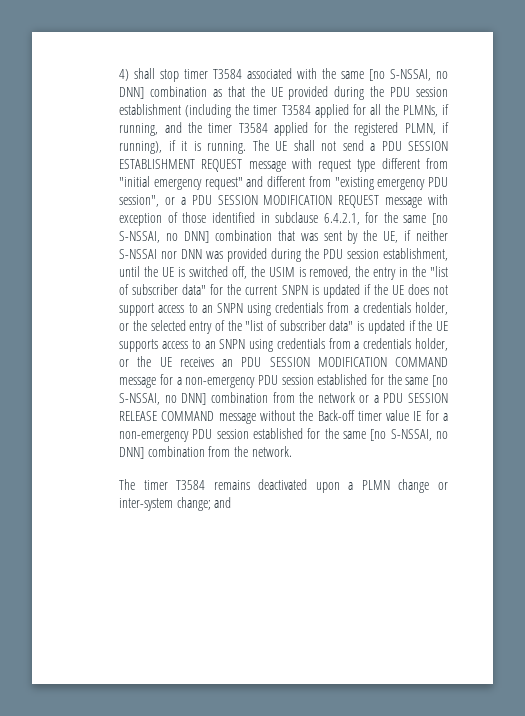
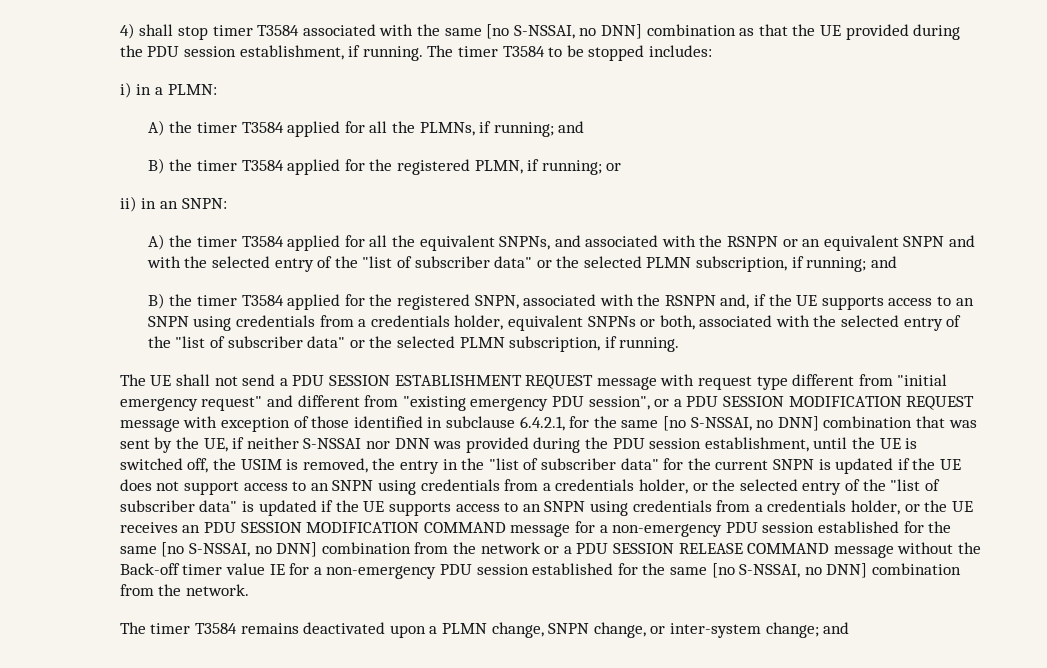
- 4) shall stop timer T3584 associated with the same [no S-NSSAI, no DNN] combination as that the UE provided during the PDU session establishment (including the timer T3584 applied for all the PLMNs, if running, and the timer T3584 applied for the registered PLMN, if running), if it is running. The UE shall not send a PDU SESSION ESTABLISHMENT REQUEST message with request type different from "initial emergency request" and different from "existing emergency PDU session", or a PDU SESSION MODIFICATION REQUEST message with exception of those identified in subclause 6.4.2.1, for the same [no S-NSSAI, no DNN] combination that was sent by the UE, if neither S-NSSAI nor DNN was provided during the PDU session establishment, until the UE is switched off, the USIM is removed, the entry in the "list of subscriber data" for the current SNPN is updated if the UE does not support access to an SNPN using credentials from a credentials holder, or the selected entry of the "list of subscriber data" is updated if the UE supports access to an SNPN using credentials from a credentials holder, or the UE receives an PDU SESSION MODIFICATION COMMAND message for a non-emergency PDU session established for the same [no S-NSSAI, no DNN] combination from the network or a PDU SESSION RELEASE COMMAND message without the Back-off timer value IE for a non-emergency PDU session established for the same [no S-NSSAI, no DNN] combination from the network.
+ 4) shall stop timer T3584 associated with the same [no S-NSSAI, no DNN] combination as that the UE provided during the PDU session establishment, if running. The timer T3584 to be stopped includes:
+ i) in a PLMN:
+ A) the timer T3584 applied for all the PLMNs, if running; and
+ B) the timer T3584 applied for the registered PLMN, if running; or
+ ii) in an SNPN:
+ A) the timer T3584 applied for all the equivalent SNPNs, and associated with the RSNPN or an equivalent SNPN and with the selected entry of the "list of subscriber data" or the selected PLMN subscription, if running; and
+ B) the timer T3584 applied for the registered SNPN, associated with the RSNPN and, if the UE supports access to an SNPN using credentials from a credentials holder, equivalent SNPNs or both, associated with the selected entry of the "list of subscriber data" or the selected PLMN subscription, if running.
+ The UE shall not send a PDU SESSION ESTABLISHMENT REQUEST message with request type different from "initial emergency request" and different from "existing emergency PDU session", or a PDU SESSION MODIFICATION REQUEST message with exception of those identified in subclause 6.4.2.1, for the same [no S-NSSAI, no DNN] combination that was sent by the UE, if neither S-NSSAI nor DNN was provided during the PDU session establishment, until the UE is switched off, the USIM is removed, the entry in the "list of subscriber data" for the current SNPN is updated if the UE does not support access to an SNPN using credentials from a credentials holder, or the selected entry of the "list of subscriber data" is updated if the UE supports access to an SNPN using credentials from a credentials holder, or the UE receives an PDU SESSION MODIFICATION COMMAND message for a non-emergency PDU session established for the same [no S-NSSAI, no DNN] combination from the network or a PDU SESSION RELEASE COMMAND message without the Back-off timer value IE for a non-emergency PDU session established for the same [no S-NSSAI, no DNN] combination from the network.
- The timer T3584 remains deactivated upon a PLMN change or inter-system change; and
+ The timer T3584 remains deactivated upon a PLMN change, SNPN change, or inter-system change; and

